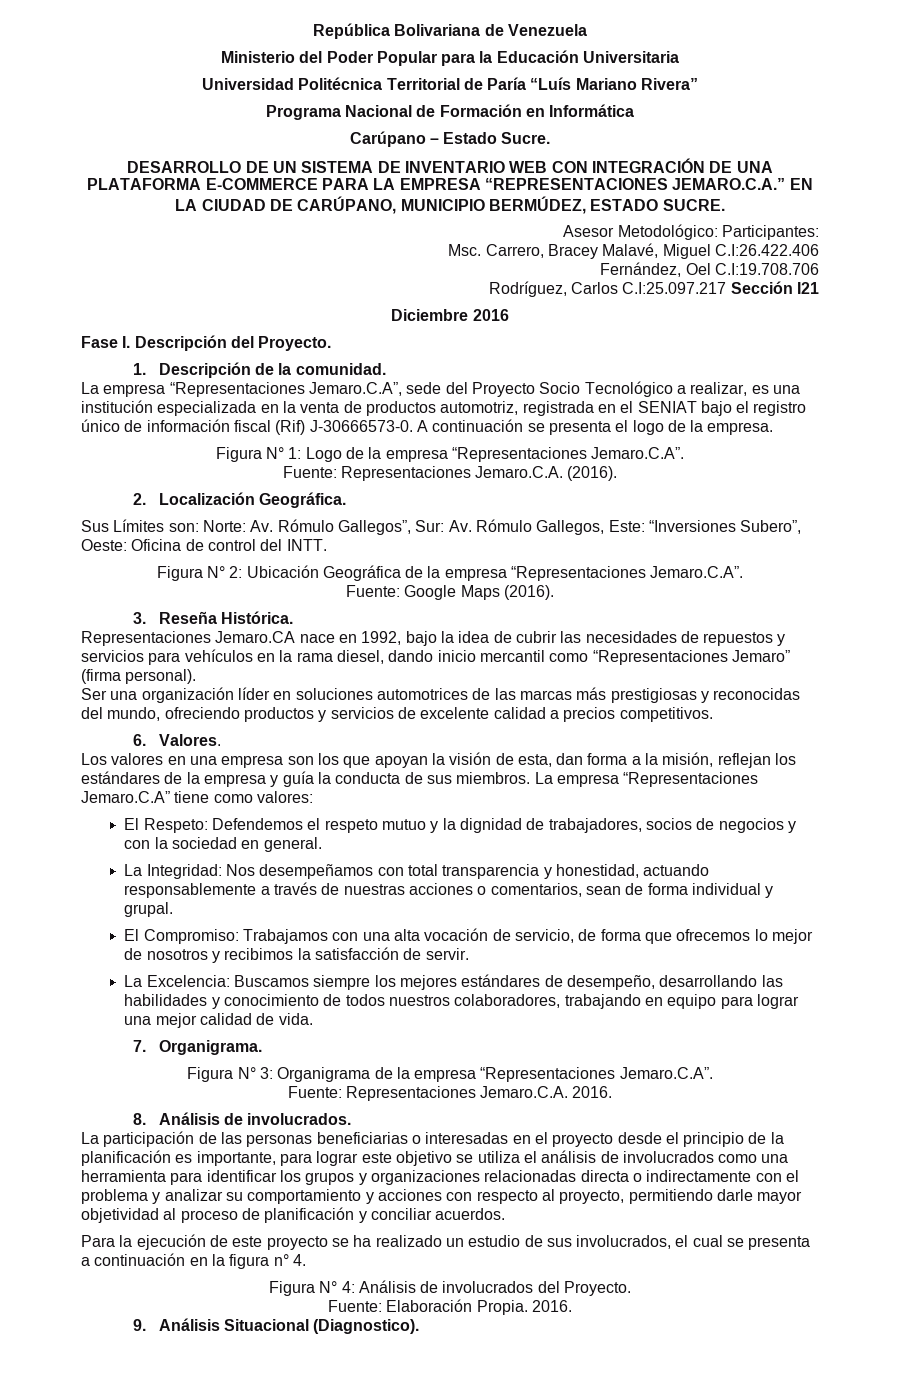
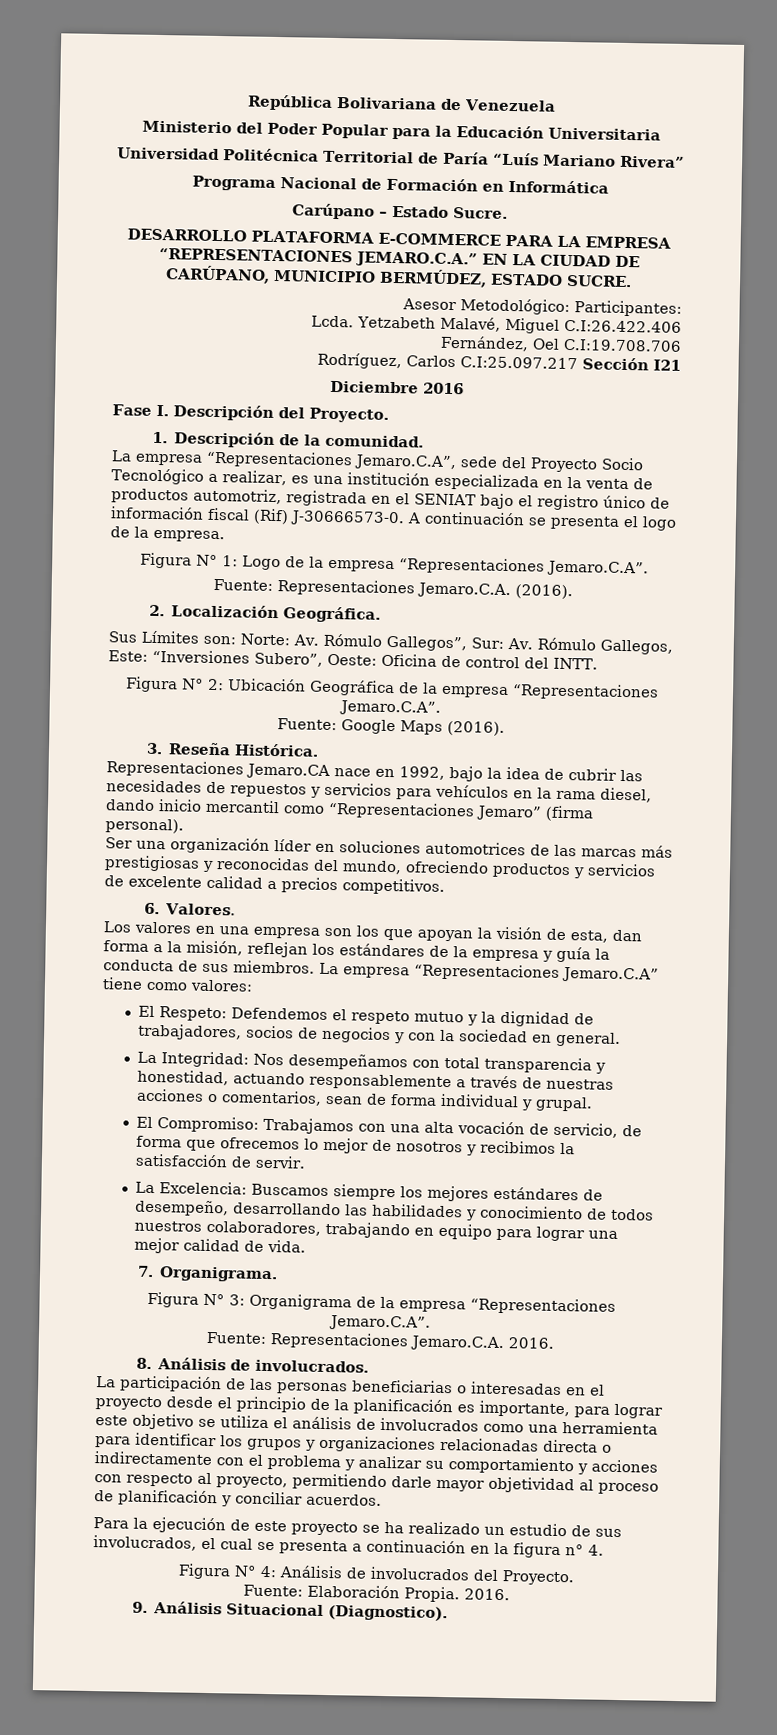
- DESARROLLO DE UN SISTEMA DE INVENTARIO WEB CON INTEGRACIÓN DE UNA PLATAFORMA E-COMMERCE PARA LA EMPRESA “REPRESENTACIONES JEMARO.C.A.” EN LA CIUDAD DE CARÚPANO, MUNICIPIO BERMÚDEZ, ESTADO SUCRE.
+ DESARROLLO PLATAFORMA E-COMMERCE PARA LA EMPRESA “REPRESENTACIONES JEMARO.C.A.” EN LA CIUDAD DE CARÚPANO, MUNICIPIO BERMÚDEZ, ESTADO SUCRE.
- Msc. Carrero, Bracey Malavé, Miguel C.I:26.422.406
+ Lcda. Yetzabeth Malavé, Miguel C.I:26.422.406

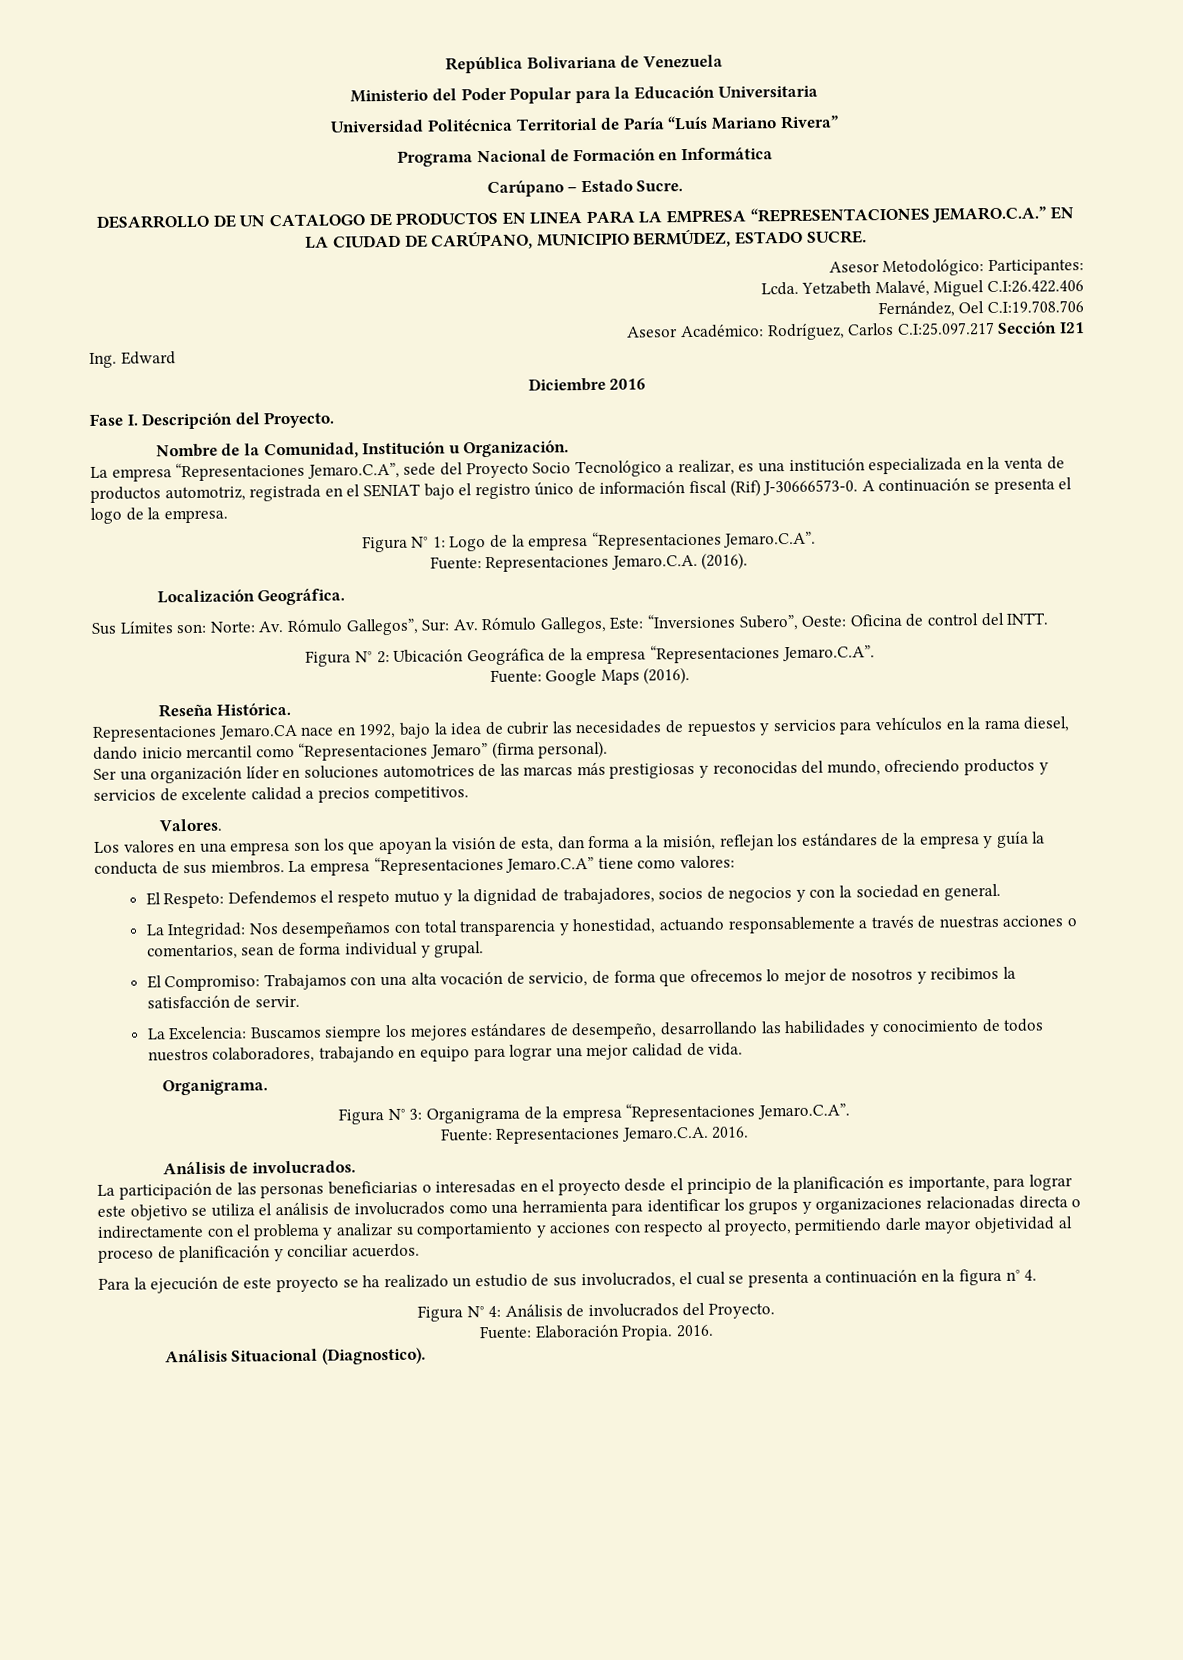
- DESARROLLO PLATAFORMA E-COMMERCE PARA LA EMPRESA “REPRESENTACIONES JEMARO.C.A.” EN LA CIUDAD DE CARÚPANO, MUNICIPIO BERMÚDEZ, ESTADO SUCRE.
+ DESARROLLO DE UN CATALOGO DE PRODUCTOS EN LINEA PARA LA EMPRESA “REPRESENTACIONES JEMARO.C.A.” EN LA CIUDAD DE CARÚPANO, MUNICIPIO BERMÚDEZ, ESTADO SUCRE.
- Rodríguez, Carlos C.I:25.097.217 Sección I21
+ Asesor Académico: Rodríguez, Carlos C.I:25.097.217 Sección I21
+ Ing. Edward
- 1. Descripción de la comunidad.
+ Nombre de la Comunidad, Institución u Organización.
- 2. Localización Geográfica.
+ Localización Geográfica.
- 3. Reseña Histórica.
+ Reseña Histórica.
- 6. Valores.
+ Valores.
- 7. Organigrama.
+ Organigrama.
- 8. Análisis de involucrados.
+ Análisis de involucrados.
- 9. Análisis Situacional (Diagnostico).
+ Análisis Situacional (Diagnostico).

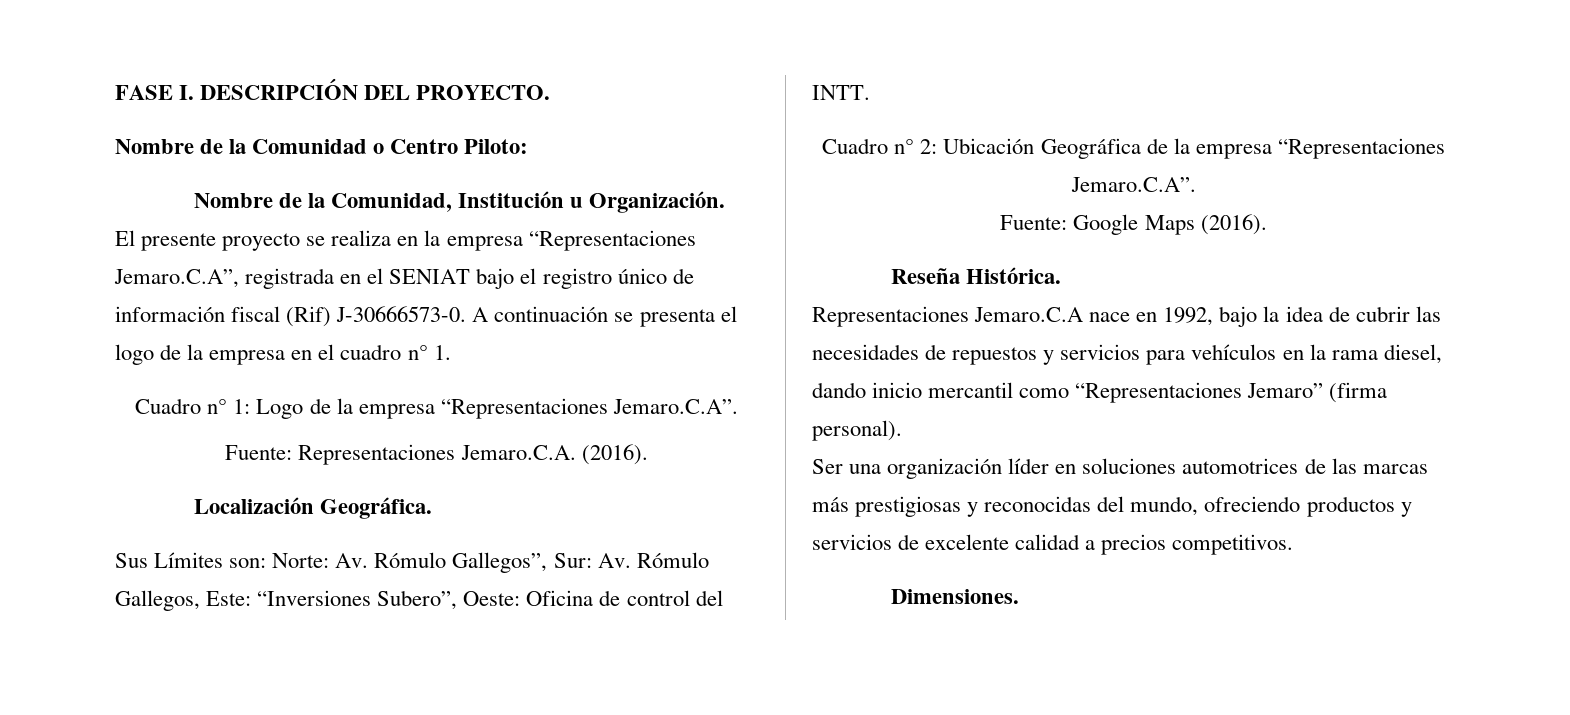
- República Bolivariana de Venezuela
- Ministerio del Poder Popular para la Educación Universitaria
- Universidad Politécnica Territorial de Paría “Luís Mariano Rivera”
- Programa Nacional de Formación en Informática
- Carúpano – Estado Sucre.
- DESARROLLO DE UN CATALOGO DE PRODUCTOS EN LINEA PARA LA EMPRESA “REPRESENTACIONES JEMARO.C.A.” EN LA CIUDAD DE CARÚPANO, MUNICIPIO BERMÚDEZ, ESTADO SUCRE.
- Asesor Metodológico: Participantes:
- Lcda. Yetzabeth Malavé, Miguel C.I:26.422.406
- Fernández, Oel C.I:19.708.706
- Asesor Académico: Rodríguez, Carlos C.I:25.097.217 Sección I21
- Ing. Edward
- Diciembre 2016
- Fase I. Descripción del Proyecto.
+ FASE I. DESCRIPCIÓN DEL PROYECTO.
+ Nombre de la Comunidad o Centro Piloto:
- La empresa “Representaciones Jemaro.C.A”, sede del Proyecto Socio Tecnológico a realizar, es una institución especializada en la venta de productos automotriz, registrada en el SENIAT bajo el registro único de información fiscal (Rif) J-30666573-0.
+ El presente proyecto se realiza en la empresa “Representaciones Jemaro.C.A”, registrada en el SENIAT bajo el registro único de información fiscal (Rif) J-30666573-0.
- A continuación se presenta el logo de la empresa.
- Figura N° 1: Logo de la empresa “Representaciones Jemaro.C.A”.
+ A continuación se presenta el logo de la empresa en el cuadro n° 1.
+ Cuadro n° 1: Logo de la empresa “Representaciones Jemaro.C.A”.
- Figura N° 2: Ubicación Geográfica de la empresa “Representaciones Jemaro.C.A”.
+ Cuadro n° 2: Ubicación Geográfica de la empresa “Representaciones Jemaro.C.A”.
- Representaciones Jemaro.CA nace en 1992, bajo la idea de cubrir las necesidades de repuestos y servicios para vehículos en la rama diesel, dando inicio mercantil como “Representaciones Jemaro” (firma personal).
+ Representaciones Jemaro.C.A nace en 1992, bajo la idea de cubrir las necesidades de repuestos y servicios para vehículos en la rama diesel, dando inicio mercantil como “Representaciones Jemaro” (firma personal).
- Valores.
- Los valores en una empresa son los que apoyan la visión de esta, dan forma a la misión, reflejan los estándares de la empresa y guía la conducta de sus miembros. La empresa “Representaciones Jemaro.C.A” tiene como valores:
- El Respeto: Defendemos el respeto mutuo y la dignidad de trabajadores, socios de negocios y con la sociedad en general.
- La Integridad: Nos desempeñamos con total transparencia y honestidad, actuando responsablemente a través de nuestras acciones o comentarios, sean de forma individual y grupal.
- El Compromiso: Trabajamos con una alta vocación de servicio, de forma que ofrecemos lo mejor de nosotros y recibimos la satisfacción de servir.
- La Excelencia: Buscamos siempre los mejores estándares de desempeño, desarrollando las habilidades y conocimiento de todos nuestros colaboradores, trabajando en equipo para lograr una mejor calidad de vida.
- Organigrama.
- Figura N° 3: Organigrama de la empresa “Representaciones Jemaro.C.A”.
- Fuente: Representaciones Jemaro.C.A. 2016.
- Análisis de involucrados.
- La participación de las personas beneficiarias o interesadas en el proyecto desde el principio de la planificación es importante, para lograr este objetivo se utiliza el análisis de involucrados como una herramienta para identificar los grupos y organizaciones relacionadas directa o indirectamente con el problema y analizar su comportamiento y acciones con respecto al proyecto, permitiendo darle mayor objetividad al proceso de planificación y conciliar acuerdos.
- Para la ejecución de este proyecto se ha realizado un estudio de sus involucrados, el cual se presenta a continuación en la figura n° 4.
- Figura N° 4: Análisis de involucrados del Proyecto.
- Fuente: Elaboración Propia. 2016.
- Análisis Situacional (Diagnostico).
+ Dimensiones.

